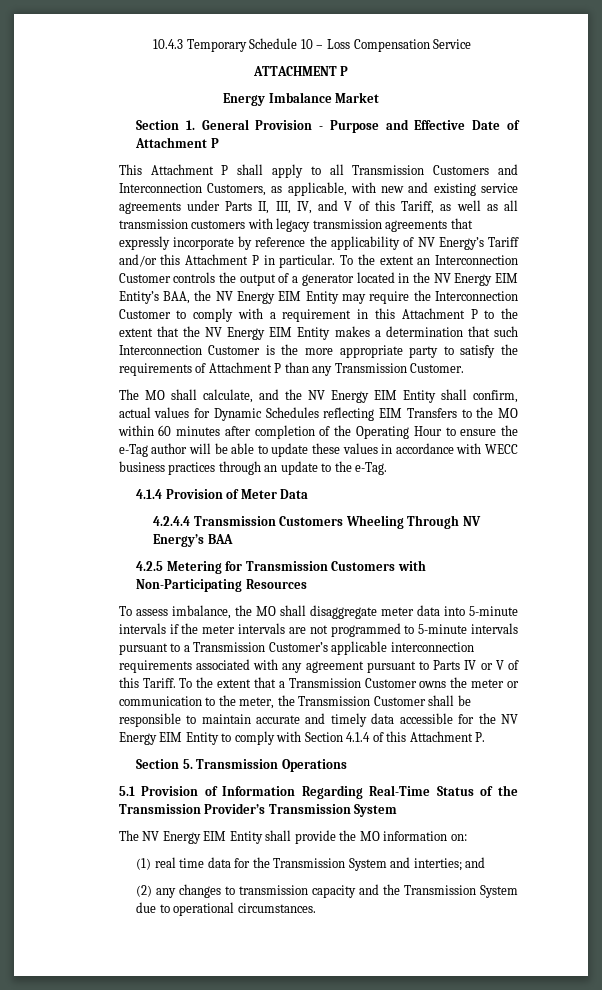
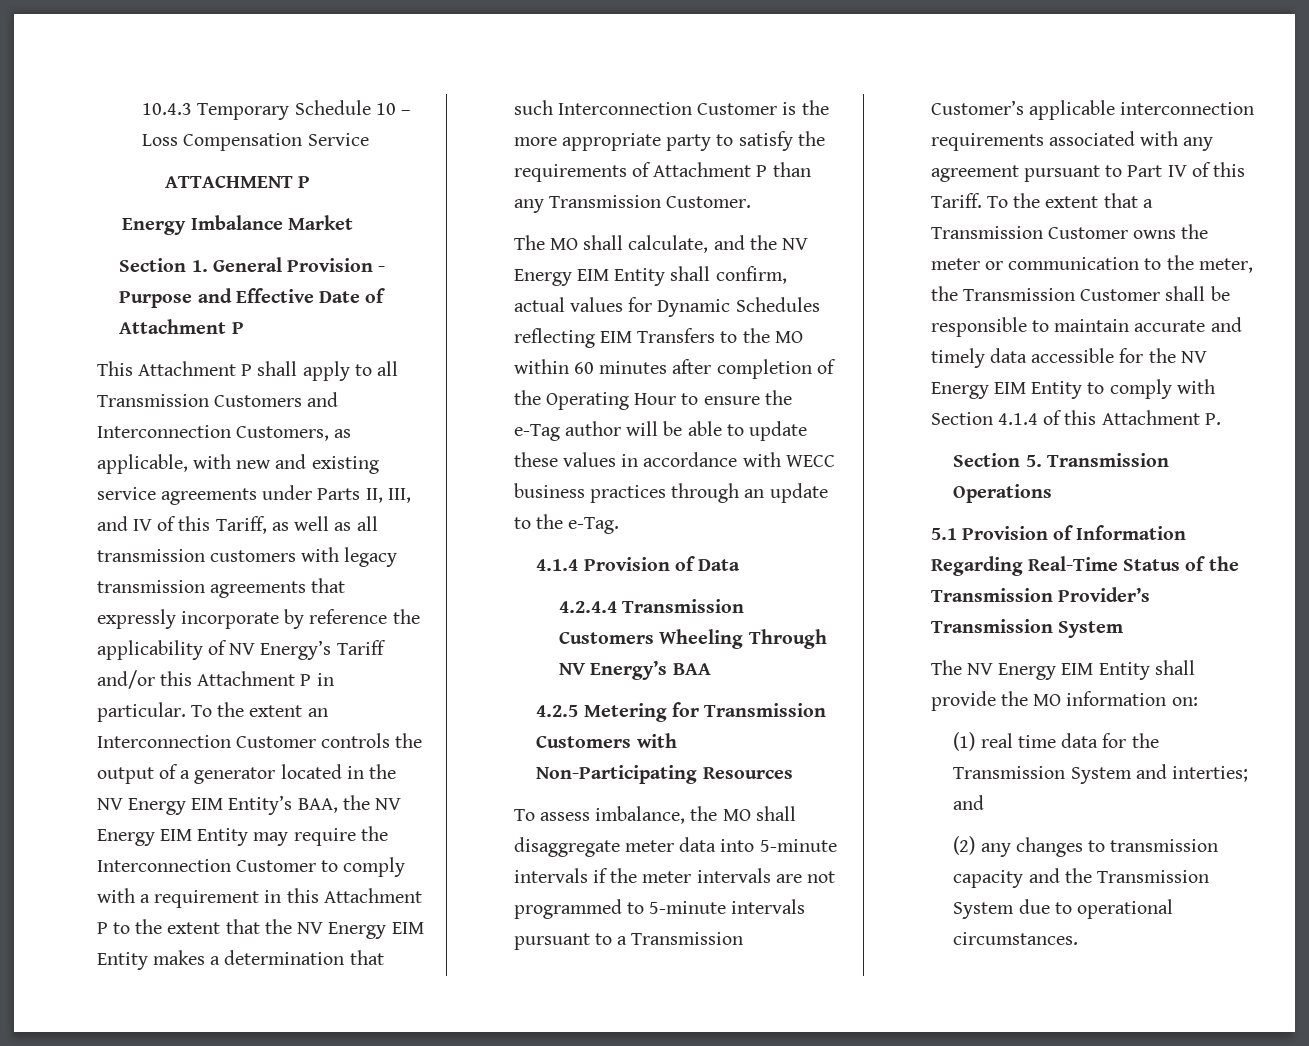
- This Attachment P shall apply to all Transmission Customers and Interconnection Customers, as applicable, with new and existing service agreements under Parts II, III, IV, and V of this Tariff, as well as all transmission customers with legacy transmission agreements that expressly incorporate by reference the applicability of NV Energy’s Tariff and/or this Attachment P in particular.
+ This Attachment P shall apply to all Transmission Customers and Interconnection Customers, as applicable, with new and existing service agreements under Parts II, III, and IV of this Tariff, as well as all transmission customers with legacy transmission agreements that expressly incorporate by reference the applicability of NV Energy’s Tariff and/or this Attachment P in particular.
- 4.1.4 Provision of Meter Data
+ 4.1.4 Provision of Data
- To assess imbalance, the MO shall disaggregate meter data into 5-minute intervals if the meter intervals are not programmed to 5-minute intervals pursuant to a Transmission Customer’s applicable interconnection requirements associated with any agreement pursuant to Parts IV or V of this Tariff.
+ To assess imbalance, the MO shall disaggregate meter data into 5-minute intervals if the meter intervals are not programmed to 5-minute intervals pursuant to a Transmission Customer’s applicable interconnection requirements associated with any agreement pursuant to Part IV of this Tariff.

